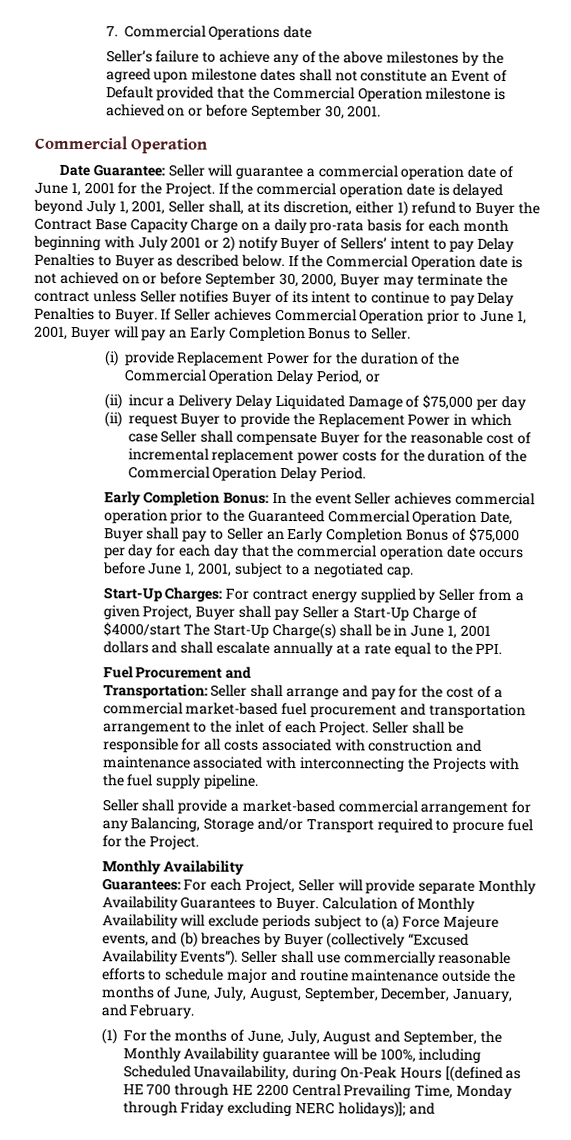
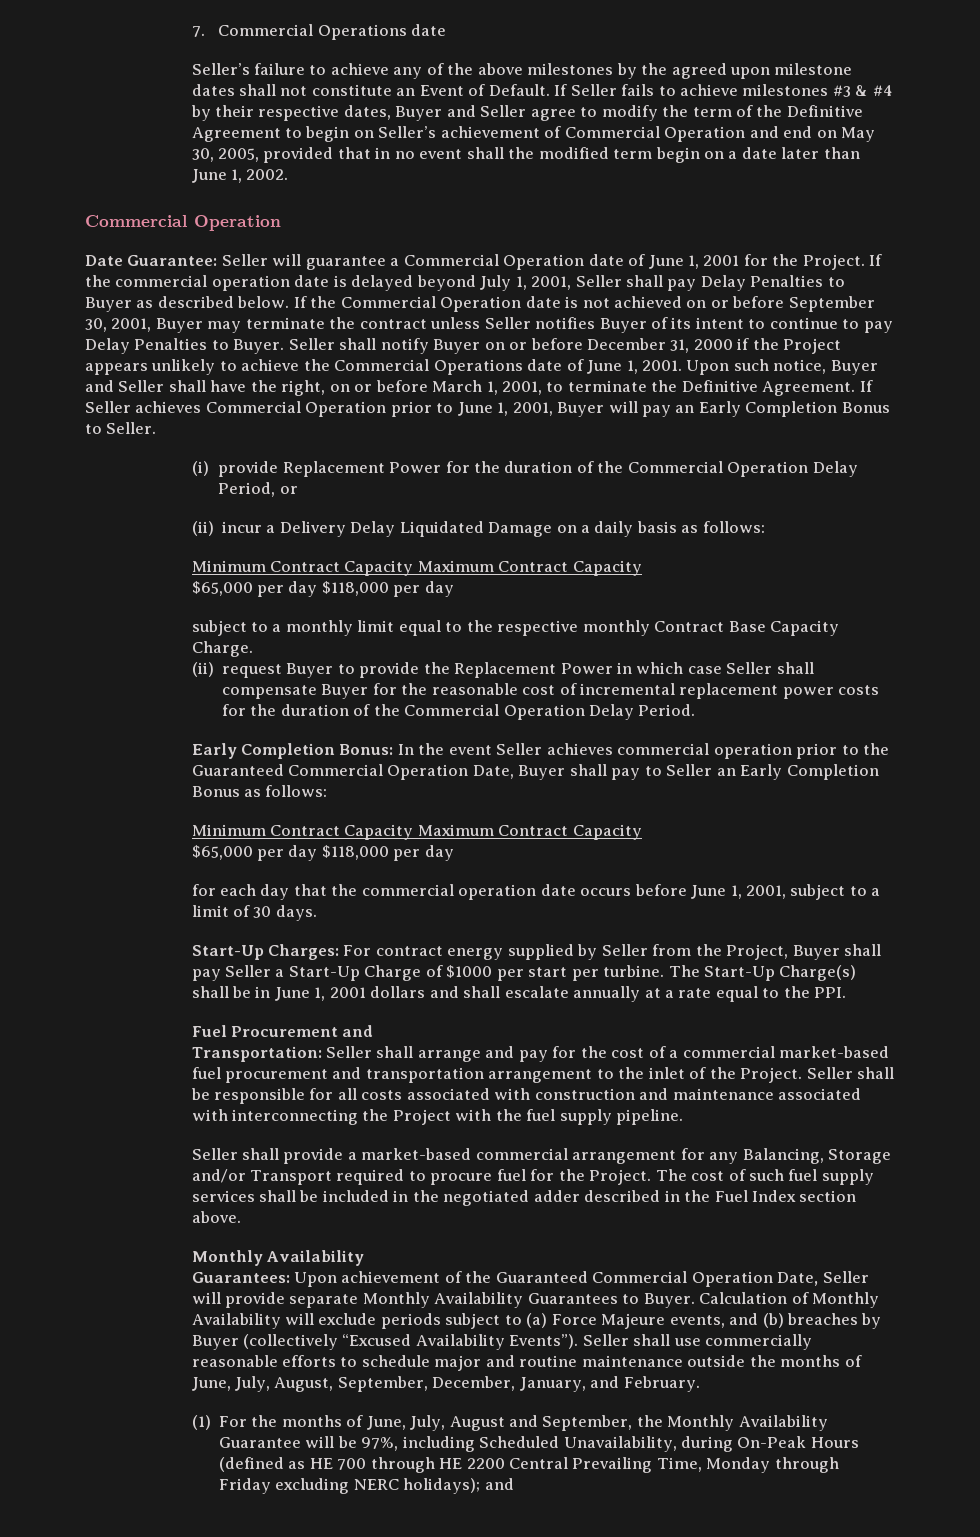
- Seller’s failure to achieve any of the above milestones by the agreed upon milestone dates shall not constitute an Event of Default provided that the Commercial Operation milestone is achieved on or before September 30, 2001.
+ Seller’s failure to achieve any of the above milestones by the agreed upon milestone dates shall not constitute an Event of Default. If Seller fails to achieve milestones #3 & #4 by their respective dates, Buyer and Seller agree to modify the term of the Definitive Agreement to begin on Seller’s achievement of Commercial Operation and end on May 30, 2005, provided that in no event shall the modified term begin on a date later than June 1, 2002.
- Date Guarantee: Seller will guarantee a commercial operation date of June 1, 2001 for the Project.
+ Date Guarantee: Seller will guarantee a Commercial Operation date of June 1, 2001 for the Project.
- If the commercial operation date is delayed beyond July 1, 2001, Seller shall, at its discretion, either 1) refund to Buyer the Contract Base Capacity Charge on a daily pro-rata basis for each month beginning with July 2001 or 2) notify Buyer of Sellers’ intent to pay Delay Penalties to Buyer as described below.
+ If the commercial operation date is delayed beyond July 1, 2001, Seller shall pay Delay Penalties to Buyer as described below.
- If the Commercial Operation date is not achieved on or before September 30, 2000, Buyer may terminate the contract unless Seller notifies Buyer of its intent to continue to pay Delay Penalties to Buyer.
+ If the Commercial Operation date is not achieved on or before September 30, 2001, Buyer may terminate the contract unless Seller notifies Buyer of its intent to continue to pay Delay Penalties to Buyer.
+ Seller shall notify Buyer on or before December 31, 2000 if the Project appears unlikely to achieve the Commercial Operations date of June 1, 2001. Upon such notice, Buyer and Seller shall have the right, on or before March 1, 2001, to terminate the Definitive Agreement.
- (ii) incur a Delivery Delay Liquidated Damage of $75,000 per day
+ (ii) incur a Delivery Delay Liquidated Damage on a daily basis as follows:
+ Minimum Contract Capacity Maximum Contract Capacity
+ $65,000 per day $118,000 per day
+ subject to a monthly limit equal to the respective monthly Contract Base Capacity Charge.
- Early Completion Bonus: In the event Seller achieves commercial operation prior to the Guaranteed Commercial Operation Date, Buyer shall pay to Seller an Early Completion Bonus of $75,000 per day for each day that the commercial operation date occurs before June 1, 2001, subject to a negotiated cap.
+ Early Completion Bonus: In the event Seller achieves commercial operation prior to the Guaranteed Commercial Operation Date, Buyer shall pay to Seller an Early Completion Bonus as follows:
+ Minimum Contract Capacity Maximum Contract Capacity
+ $65,000 per day $118,000 per day
+ for each day that the commercial operation date occurs before June 1, 2001, subject to a limit of 30 days.
- Start-Up Charges: For contract energy supplied by Seller from a given Project, Buyer shall pay Seller a Start-Up Charge of $4000/start The Start-Up Charge(s) shall be in June 1, 2001 dollars and shall escalate annually at a rate equal to the PPI.
+ Start-Up Charges: For contract energy supplied by Seller from the Project, Buyer shall pay Seller a Start-Up Charge of $1000 per start per turbine. The Start-Up Charge(s) shall be in June 1, 2001 dollars and shall escalate annually at a rate equal to the PPI.
- Transportation: Seller shall arrange and pay for the cost of a commercial market-based fuel procurement and transportation arrangement to the inlet of each Project.
+ Transportation: Seller shall arrange and pay for the cost of a commercial market-based fuel procurement and transportation arrangement to the inlet of the Project.
- Seller shall be responsible for all costs associated with construction and maintenance associated with interconnecting the Projects with the fuel supply pipeline.
+ Seller shall be responsible for all costs associated with construction and maintenance associated with interconnecting the Project with the fuel supply pipeline.
- Seller shall provide a market-based commercial arrangement for any Balancing, Storage and/or Transport required to procure fuel for the Project.
+ Seller shall provide a market-based commercial arrangement for any Balancing, Storage and/or Transport required to procure fuel for the Project. The cost of such fuel supply services shall be included in the negotiated adder described in the Fuel Index section above.
  Monthly Availability
- Guarantees: For each Project, Seller will provide separate Monthly Availability Guarantees to Buyer.
+ Guarantees: Upon achievement of the Guaranteed Commercial Operation Date, Seller will provide separate Monthly Availability Guarantees to Buyer.
- (1) For the months of June, July, August and September, the Monthly Availability guarantee will be 100%, including Scheduled Unavailability, during On-Peak Hours [(defined as HE 700 through HE 2200 Central Prevailing Time, Monday through Friday excluding NERC holidays)]; and
+ (1) For the months of June, July, August and September, the Monthly Availability Guarantee will be 97%, including Scheduled Unavailability, during On-Peak Hours (defined as HE 700 through HE 2200 Central Prevailing Time, Monday through Friday excluding NERC holidays); and

